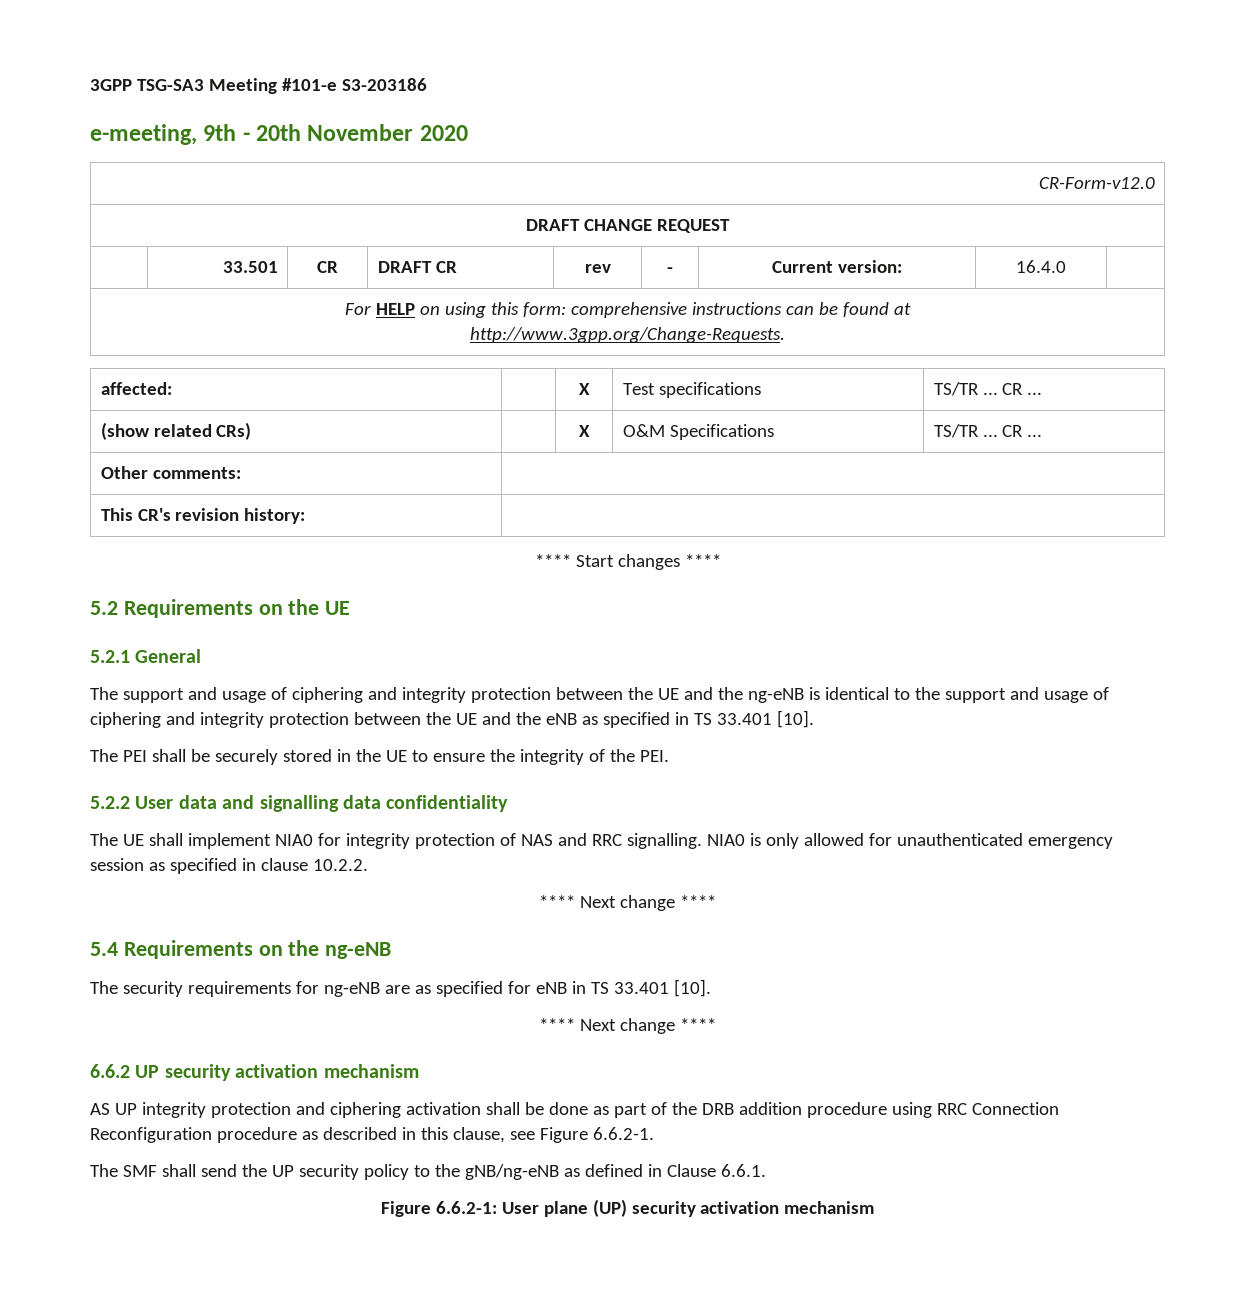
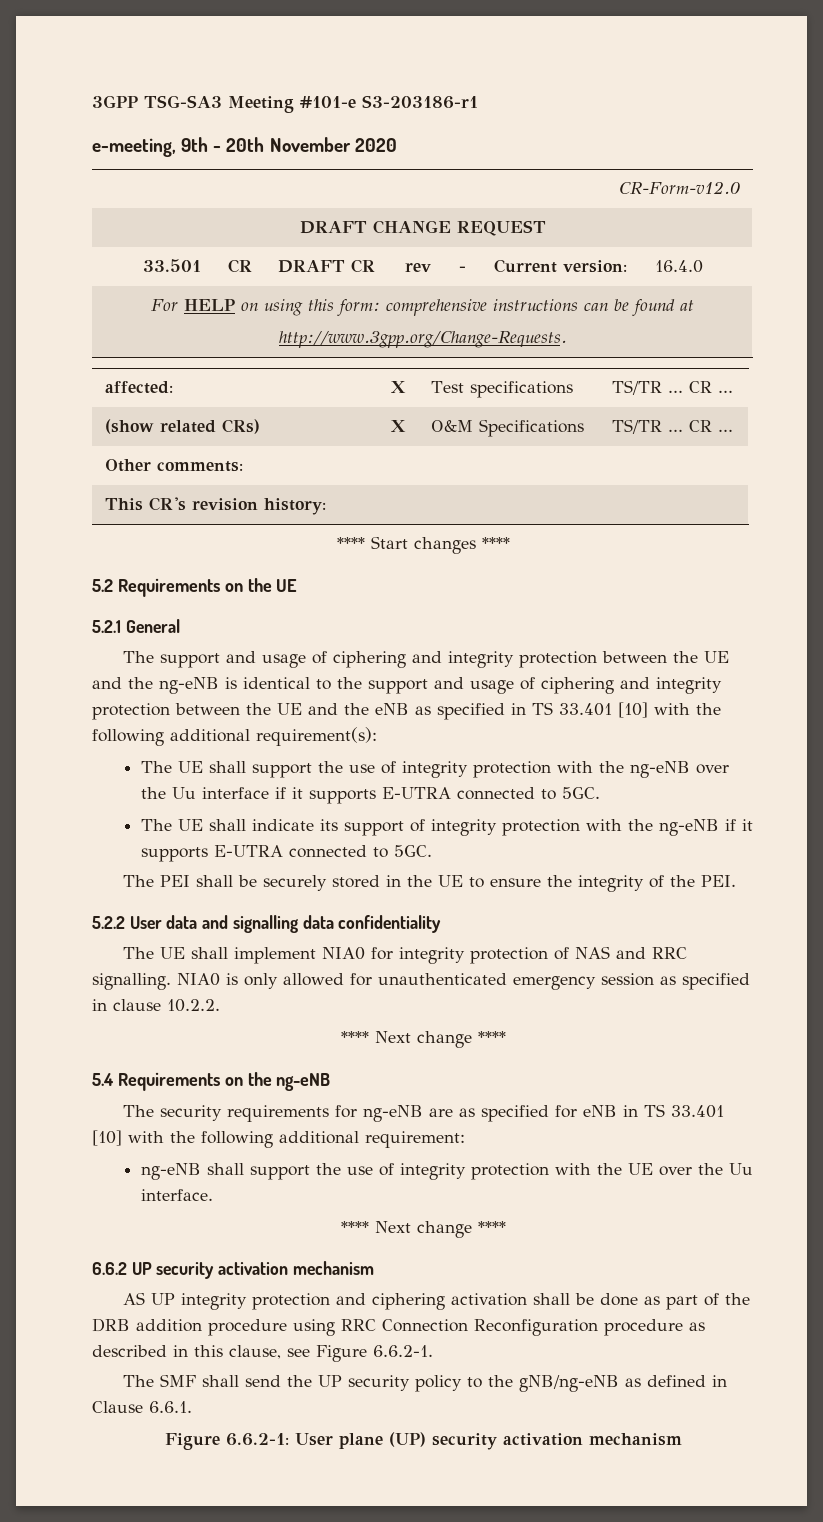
- 3GPP TSG-SA3 Meeting #101-e S3-203186
+ 3GPP TSG-SA3 Meeting #101-e S3-203186-r1
- The support and usage of ciphering and integrity protection between the UE and the ng-eNB is identical to the support and usage of ciphering and integrity protection between the UE and the eNB as specified in TS 33.401 [10].
+ The support and usage of ciphering and integrity protection between the UE and the ng-eNB is identical to the support and usage of ciphering and integrity protection between the UE and the eNB as specified in TS 33.401 [10] with the following additional requirement(s):
+ The UE shall support the use of integrity protection with the ng-eNB over the Uu interface if it supports E-UTRA connected to 5GC.
+ The UE shall indicate its support of integrity protection with the ng-eNB if it supports E-UTRA connected to 5GC.
- The security requirements for ng-eNB are as specified for eNB in TS 33.401 [10].
+ The security requirements for ng-eNB are as specified for eNB in TS 33.401 [10] with the following additional requirement:
+ ng-eNB shall support the use of integrity protection with the UE over the Uu interface.

